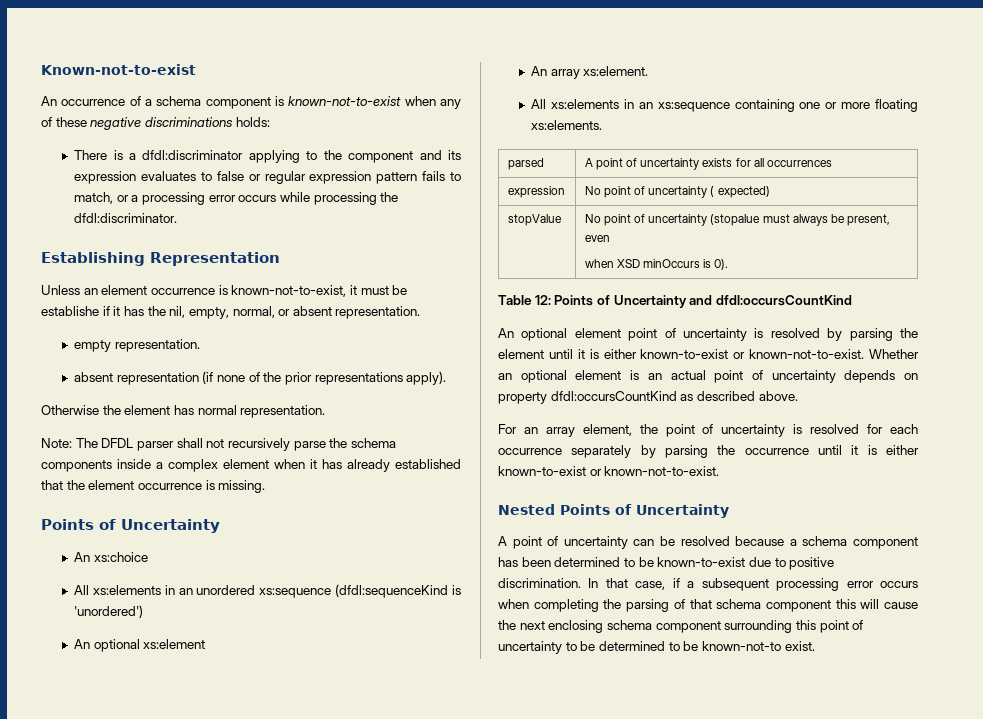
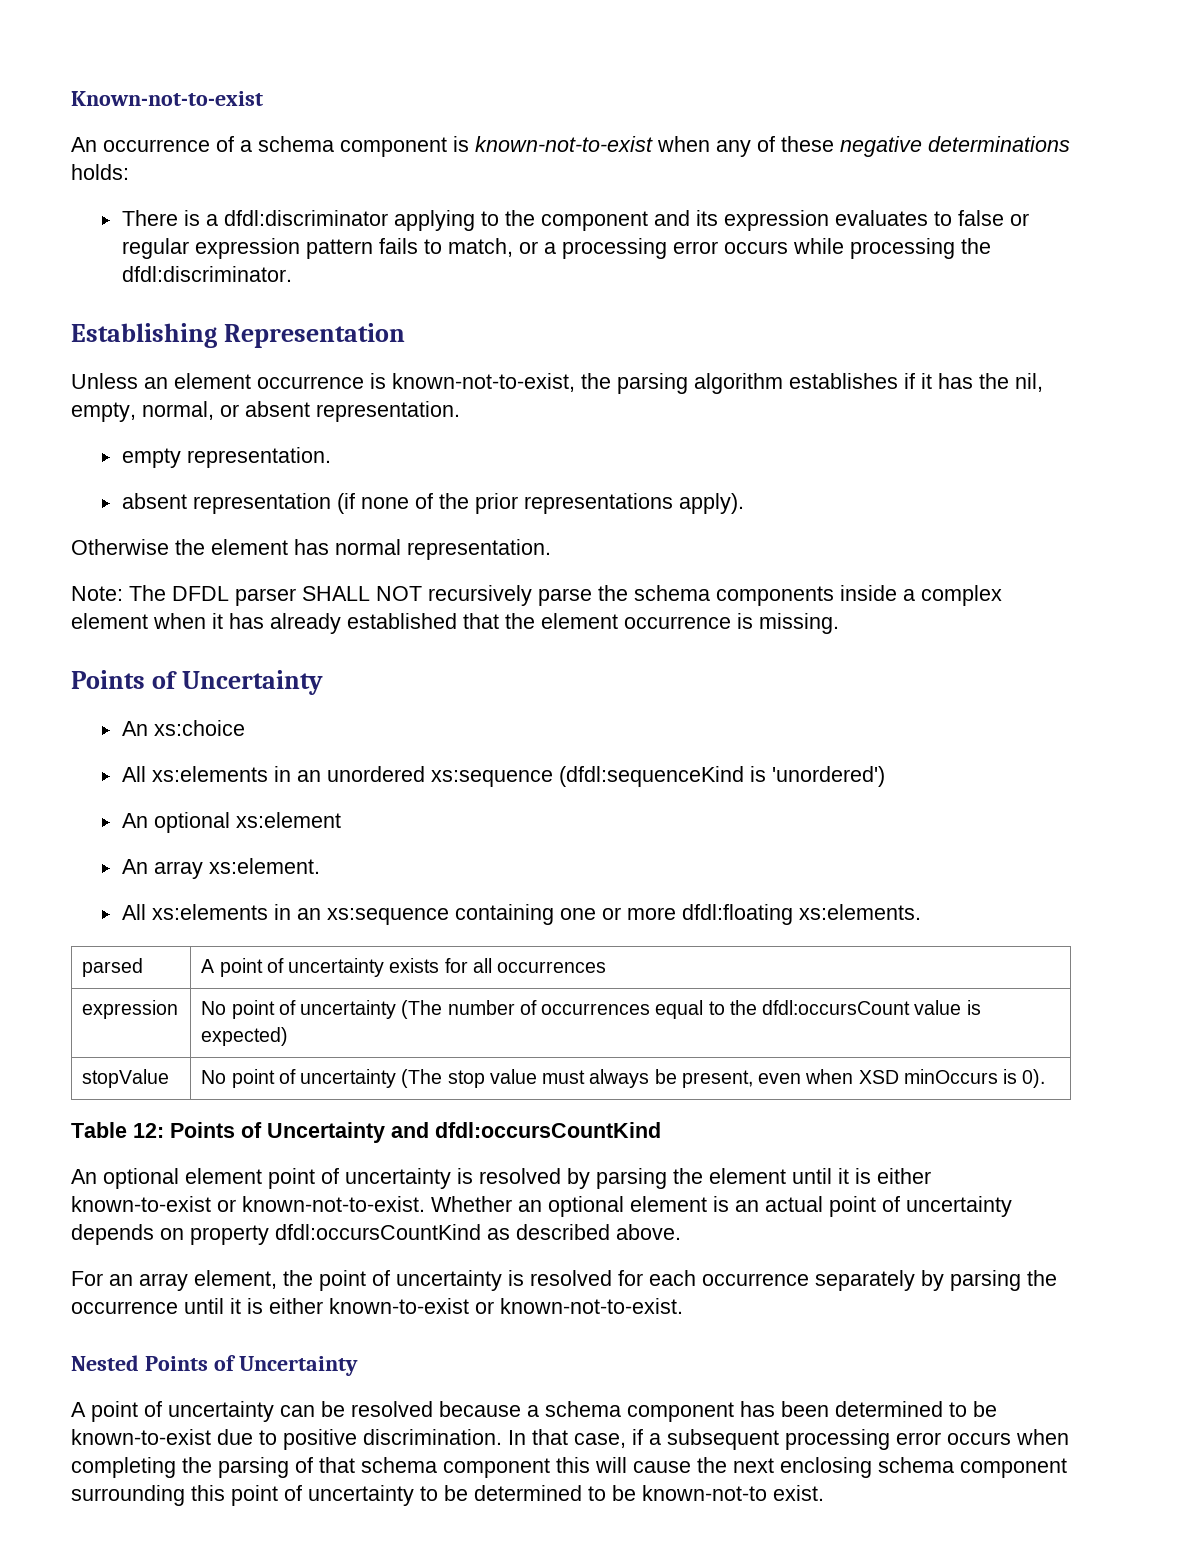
- An occurrence of a schema component is known-not-to-exist when any of these negative discriminations holds:
+ An occurrence of a schema component is known-not-to-exist when any of these negative determinations holds:
- Unless an element occurrence is known-not-to-exist, it must be establishe if it has the nil, empty, normal, or absent representation.
+ Unless an element occurrence is known-not-to-exist, the parsing algorithm establishes if it has the nil, empty, normal, or absent representation.
- Note: The DFDL parser shall not recursively parse the schema components inside a complex element when it has already established that the element occurrence is missing.
+ Note: The DFDL parser SHALL NOT recursively parse the schema components inside a complex element when it has already established that the element occurrence is missing.
- All xs:elements in an xs:sequence containing one or more floating xs:elements.
+ All xs:elements in an xs:sequence containing one or more dfdl:floating xs:elements.
- expression | No point of uncertainty ( expected)
+ expression | No point of uncertainty (The number of occurrences equal to the dfdl:occursCount value is expected)
- stopValue | No point of uncertainty (stopalue must always be present, even
- when XSD minOccurs is 0).
+ stopValue | No point of uncertainty (The stop value must always be present, even when XSD minOccurs is 0).

